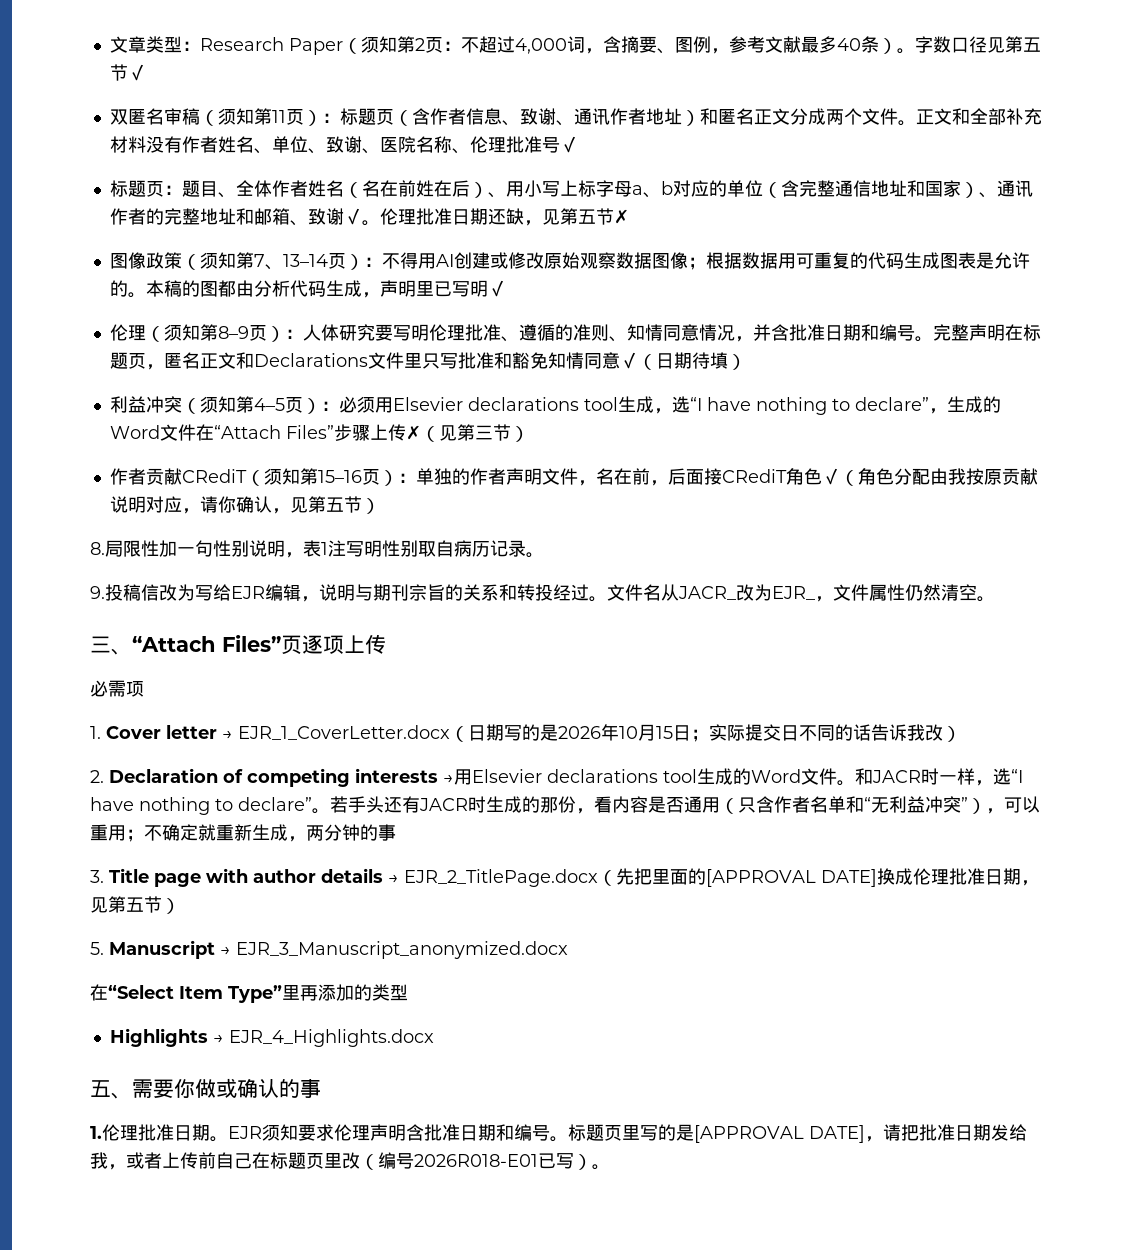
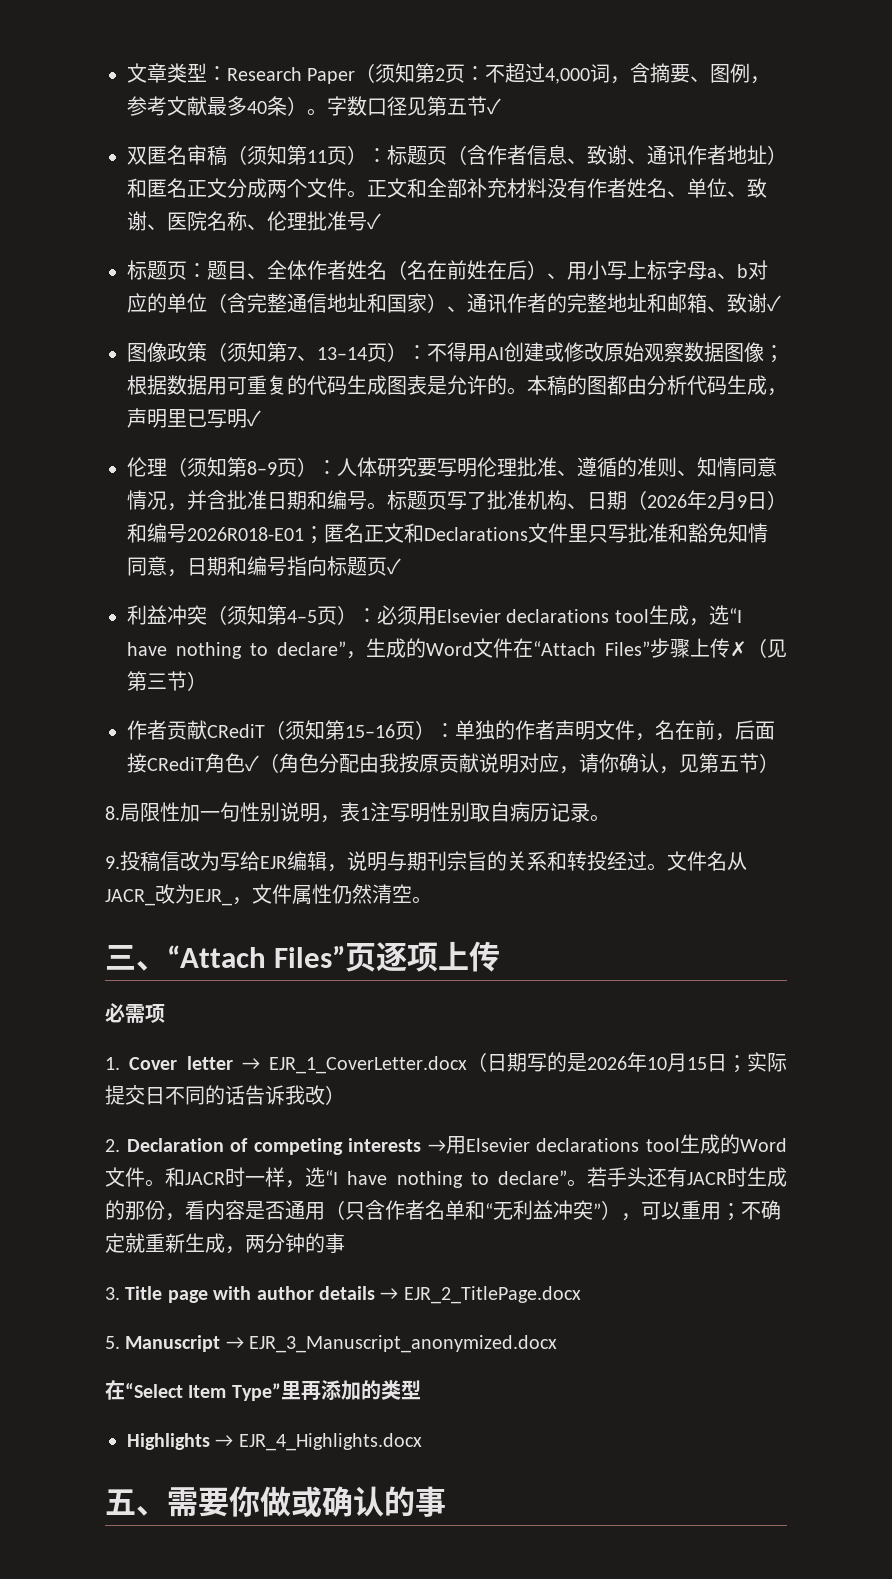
- 标题页：题目、全体作者姓名（名在前姓在后）、用小写上标字母a、b对应的单位（含完整通信地址和国家）、通讯作者的完整地址和邮箱、致谢✓。伦理批准日期还缺，见第五节✗
+ 标题页：题目、全体作者姓名（名在前姓在后）、用小写上标字母a、b对应的单位（含完整通信地址和国家）、通讯作者的完整地址和邮箱、致谢✓
- 完整声明在标题页，匿名正文和Declarations文件里只写批准和豁免知情同意✓（日期待填）
+ 标题页写了批准机构、日期（2026年2月9日）和编号2026R018-E01；匿名正文和Declarations文件里只写批准和豁免知情同意，日期和编号指向标题页✓
- 3. Title page with author details → EJR_2_TitlePage.docx（先把里面的[APPROVAL DATE]换成伦理批准日期，见第五节）
+ 3. Title page with author details → EJR_2_TitlePage.docx
- 1.伦理批准日期。EJR须知要求伦理声明含批准日期和编号。标题页里写的是[APPROVAL DATE]，请把批准日期发给我，或者上传前自己在标题页里改（编号2026R018-E01已写）。

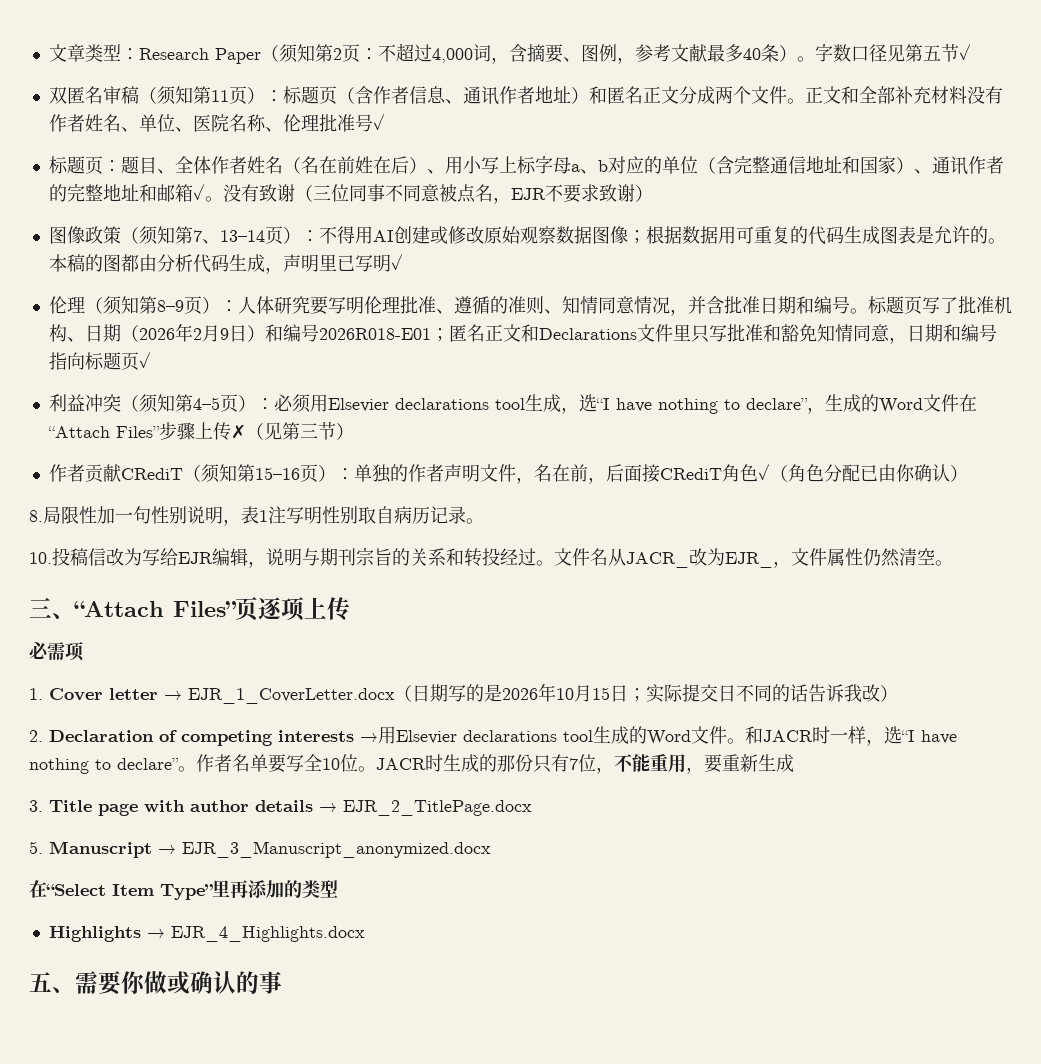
- 双匿名审稿（须知第11页）：标题页（含作者信息、致谢、通讯作者地址）和匿名正文分成两个文件。
+ 双匿名审稿（须知第11页）：标题页（含作者信息、通讯作者地址）和匿名正文分成两个文件。
- 正文和全部补充材料没有作者姓名、单位、致谢、医院名称、伦理批准号✓
+ 正文和全部补充材料没有作者姓名、单位、医院名称、伦理批准号✓
- 标题页：题目、全体作者姓名（名在前姓在后）、用小写上标字母a、b对应的单位（含完整通信地址和国家）、通讯作者的完整地址和邮箱、致谢✓
+ 标题页：题目、全体作者姓名（名在前姓在后）、用小写上标字母a、b对应的单位（含完整通信地址和国家）、通讯作者的完整地址和邮箱✓。没有致谢（三位同事不同意被点名，EJR不要求致谢）
- 作者贡献CRediT（须知第15–16页）：单独的作者声明文件，名在前，后面接CRediT角色✓（角色分配由我按原贡献说明对应，请你确认，见第五节）
+ 作者贡献CRediT（须知第15–16页）：单独的作者声明文件，名在前，后面接CRediT角色✓（角色分配已由你确认）
- 9.投稿信改为写给EJR编辑，说明与期刊宗旨的关系和转投经过。
+ 10.投稿信改为写给EJR编辑，说明与期刊宗旨的关系和转投经过。
- 若手头还有JACR时生成的那份，看内容是否通用（只含作者名单和“无利益冲突”），可以重用；不确定就重新生成，两分钟的事
+ 作者名单要写全10位。JACR时生成的那份只有7位，不能重用，要重新生成

